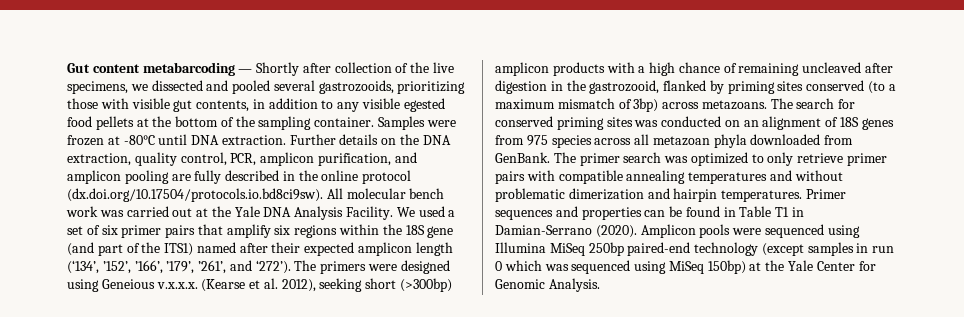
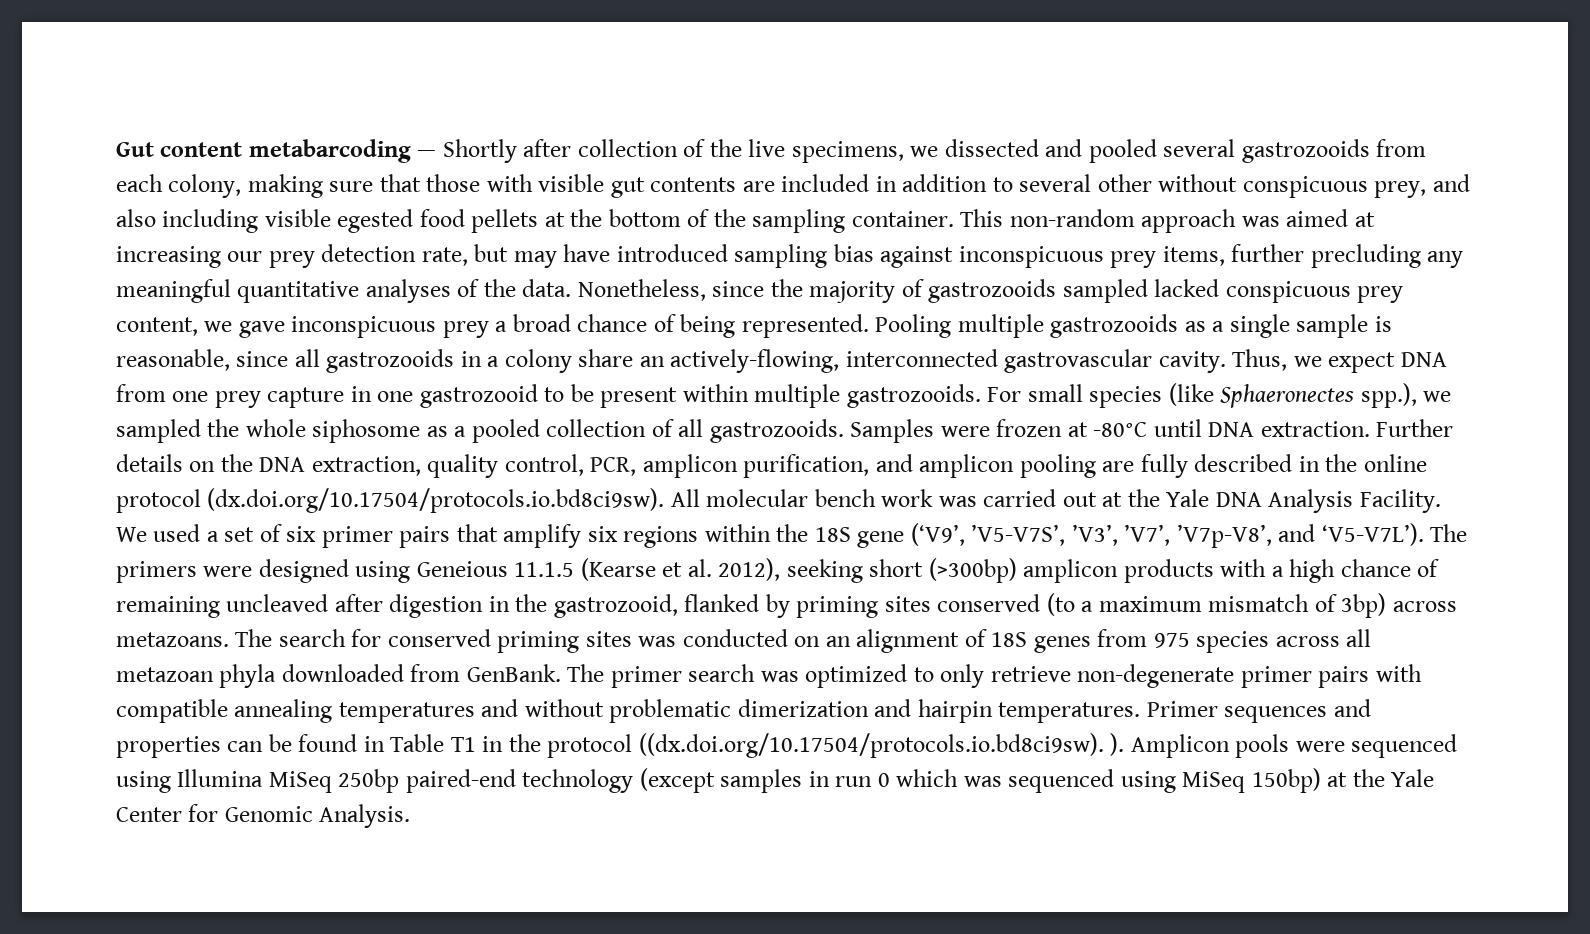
- Gut content metabarcoding — Shortly after collection of the live specimens, we dissected and pooled several gastrozooids, prioritizing those with visible gut contents, in addition to any visible egested food pellets at the bottom of the sampling container.
+ Gut content metabarcoding — Shortly after collection of the live specimens, we dissected and pooled several gastrozooids from each colony, making sure that those with visible gut contents are included in addition to several other without conspicuous prey, and also including visible egested food pellets at the bottom of the sampling container.
+ This non-random approach was aimed at increasing our prey detection rate, but may have introduced sampling bias against inconspicuous prey items, further precluding any meaningful quantitative analyses of the data. Nonetheless, since the majority of gastrozooids sampled lacked conspicuous prey content, we gave inconspicuous prey a broad chance of being represented. Pooling multiple gastrozooids as a single sample is reasonable, since all gastrozooids in a colony share an actively-flowing, interconnected gastrovascular cavity. Thus, we expect DNA from one prey capture in one gastrozooid to be present within multiple gastrozooids. For small species (like Sphaeronectes spp.), we sampled the whole siphosome as a pooled collection of all gastrozooids.
- We used a set of six primer pairs that amplify six regions within the 18S gene (and part of the ITS1) named after their expected amplicon length (‘134’, ’152’, ’166’, ’179’, ’261’, and ‘272’).
+ We used a set of six primer pairs that amplify six regions within the 18S gene (‘V9’, ’V5-V7S’, ’V3’, ’V7’, ’V7p-V8’, and ‘V5-V7L’).
- The primers were designed using Geneious v.x.x.x. (Kearse et al. 2012), seeking short (>300bp) amplicon products with a high chance of remaining uncleaved after digestion in the gastrozooid, flanked by priming sites conserved (to a maximum mismatch of 3bp) across metazoans.
+ The primers were designed using Geneious 11.1.5 (Kearse et al. 2012), seeking short (>300bp) amplicon products with a high chance of remaining uncleaved after digestion in the gastrozooid, flanked by priming sites conserved (to a maximum mismatch of 3bp) across metazoans.
- The primer search was optimized to only retrieve primer pairs with compatible annealing temperatures and without problematic dimerization and hairpin temperatures.
+ The primer search was optimized to only retrieve non-degenerate primer pairs with compatible annealing temperatures and without problematic dimerization and hairpin temperatures.
- Primer sequences and properties can be found in Table T1 in Damian-Serrano (2020).
+ Primer sequences and properties can be found in Table T1 in the protocol ((dx.doi.org/10.17504/protocols.io.bd8ci9sw). ).

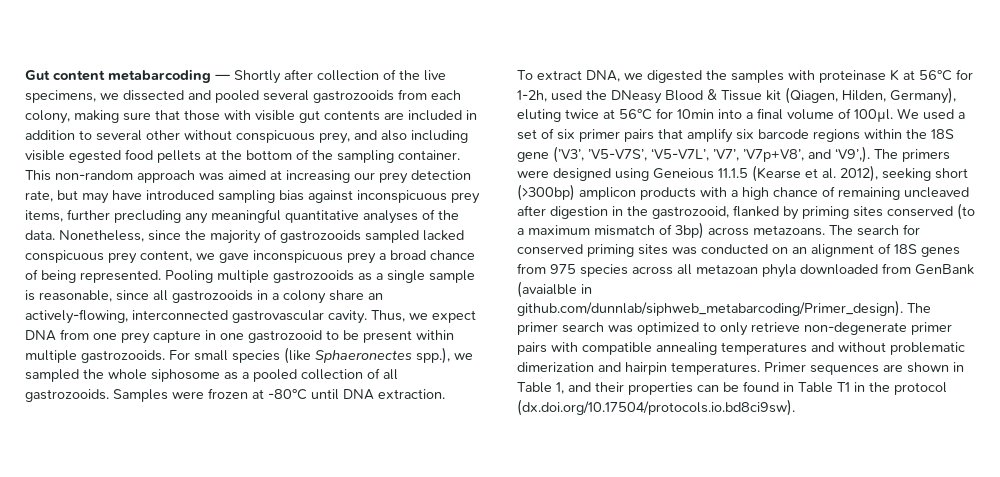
- Samples were frozen at -80°C until DNA extraction. Further details on the DNA extraction, quality control, PCR, amplicon purification, and amplicon pooling are fully described in the online protocol (dx.doi.org/10.17504/protocols.io.bd8ci9sw). All molecular bench work was carried out at the Yale DNA Analysis Facility.
+ Samples were frozen at -80°C until DNA extraction.
+ To extract DNA, we digested the samples with proteinase K at 56°C for 1-2h, used the DNeasy Blood & Tissue kit (Qiagen, Hilden, Germany), eluting twice at 56°C for 10min into a final volume of 100µl.
- We used a set of six primer pairs that amplify six regions within the 18S gene (‘V9’, ’V5-V7S’, ’V3’, ’V7’, ’V7p-V8’, and ‘V5-V7L’).
+ We used a set of six primer pairs that amplify six barcode regions within the 18S gene (’V3’, ’V5-V7S’, ‘V5-V7L’, ’V7’, ’V7p+V8’, and ‘V9’,).
- The search for conserved priming sites was conducted on an alignment of 18S genes from 975 species across all metazoan phyla downloaded from GenBank. The primer search was optimized to only retrieve non-degenerate primer pairs with compatible annealing temperatures and without problematic dimerization and hairpin temperatures.
+ The search for conserved priming sites was conducted on an alignment of 18S genes from 975 species across all metazoan phyla downloaded from GenBank (avaialble in github.com/dunnlab/siphweb_metabarcoding/Primer_design). The primer search was optimized to only retrieve non-degenerate primer pairs with compatible annealing temperatures and without problematic dimerization and hairpin temperatures.
- Primer sequences and properties can be found in Table T1 in the protocol ((dx.doi.org/10.17504/protocols.io.bd8ci9sw). ). Amplicon pools were sequenced using Illumina MiSeq 250bp paired-end technology (except samples in run 0 which was sequenced using MiSeq 150bp) at the Yale Center for Genomic Analysis.
+ Primer sequences are shown in Table 1, and their properties can be found in Table T1 in the protocol (dx.doi.org/10.17504/protocols.io.bd8ci9sw).

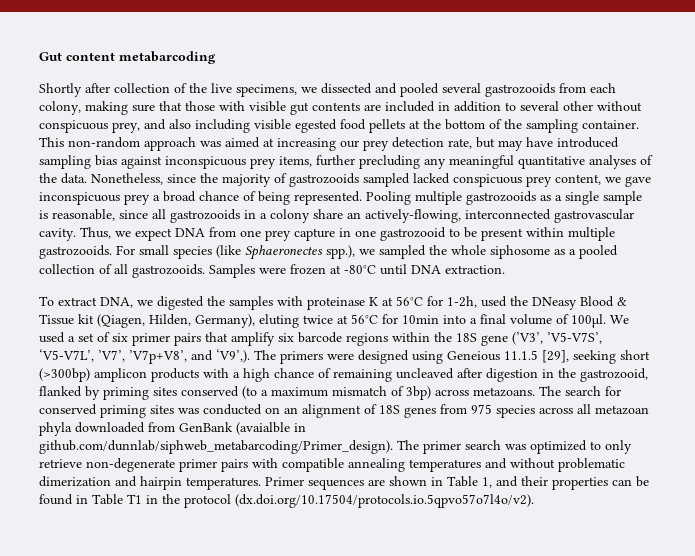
- Gut content metabarcoding — Shortly after collection of the live specimens, we dissected and pooled several gastrozooids from each colony, making sure that those with visible gut contents are included in addition to several other without conspicuous prey, and also including visible egested food pellets at the bottom of the sampling container.
+ Gut content metabarcoding
+ Shortly after collection of the live specimens, we dissected and pooled several gastrozooids from each colony, making sure that those with visible gut contents are included in addition to several other without conspicuous prey, and also including visible egested food pellets at the bottom of the sampling container.
- The primers were designed using Geneious 11.1.5 (Kearse et al. 2012), seeking short (>300bp) amplicon products with a high chance of remaining uncleaved after digestion in the gastrozooid, flanked by priming sites conserved (to a maximum mismatch of 3bp) across metazoans.
+ The primers were designed using Geneious 11.1.5 [29], seeking short (>300bp) amplicon products with a high chance of remaining uncleaved after digestion in the gastrozooid, flanked by priming sites conserved (to a maximum mismatch of 3bp) across metazoans.
- Primer sequences are shown in Table 1, and their properties can be found in Table T1 in the protocol (dx.doi.org/10.17504/protocols.io.bd8ci9sw).
+ Primer sequences are shown in Table 1, and their properties can be found in Table T1 in the protocol (dx.doi.org/10.17504/protocols.io.5qpvo57o7l4o/v2).

